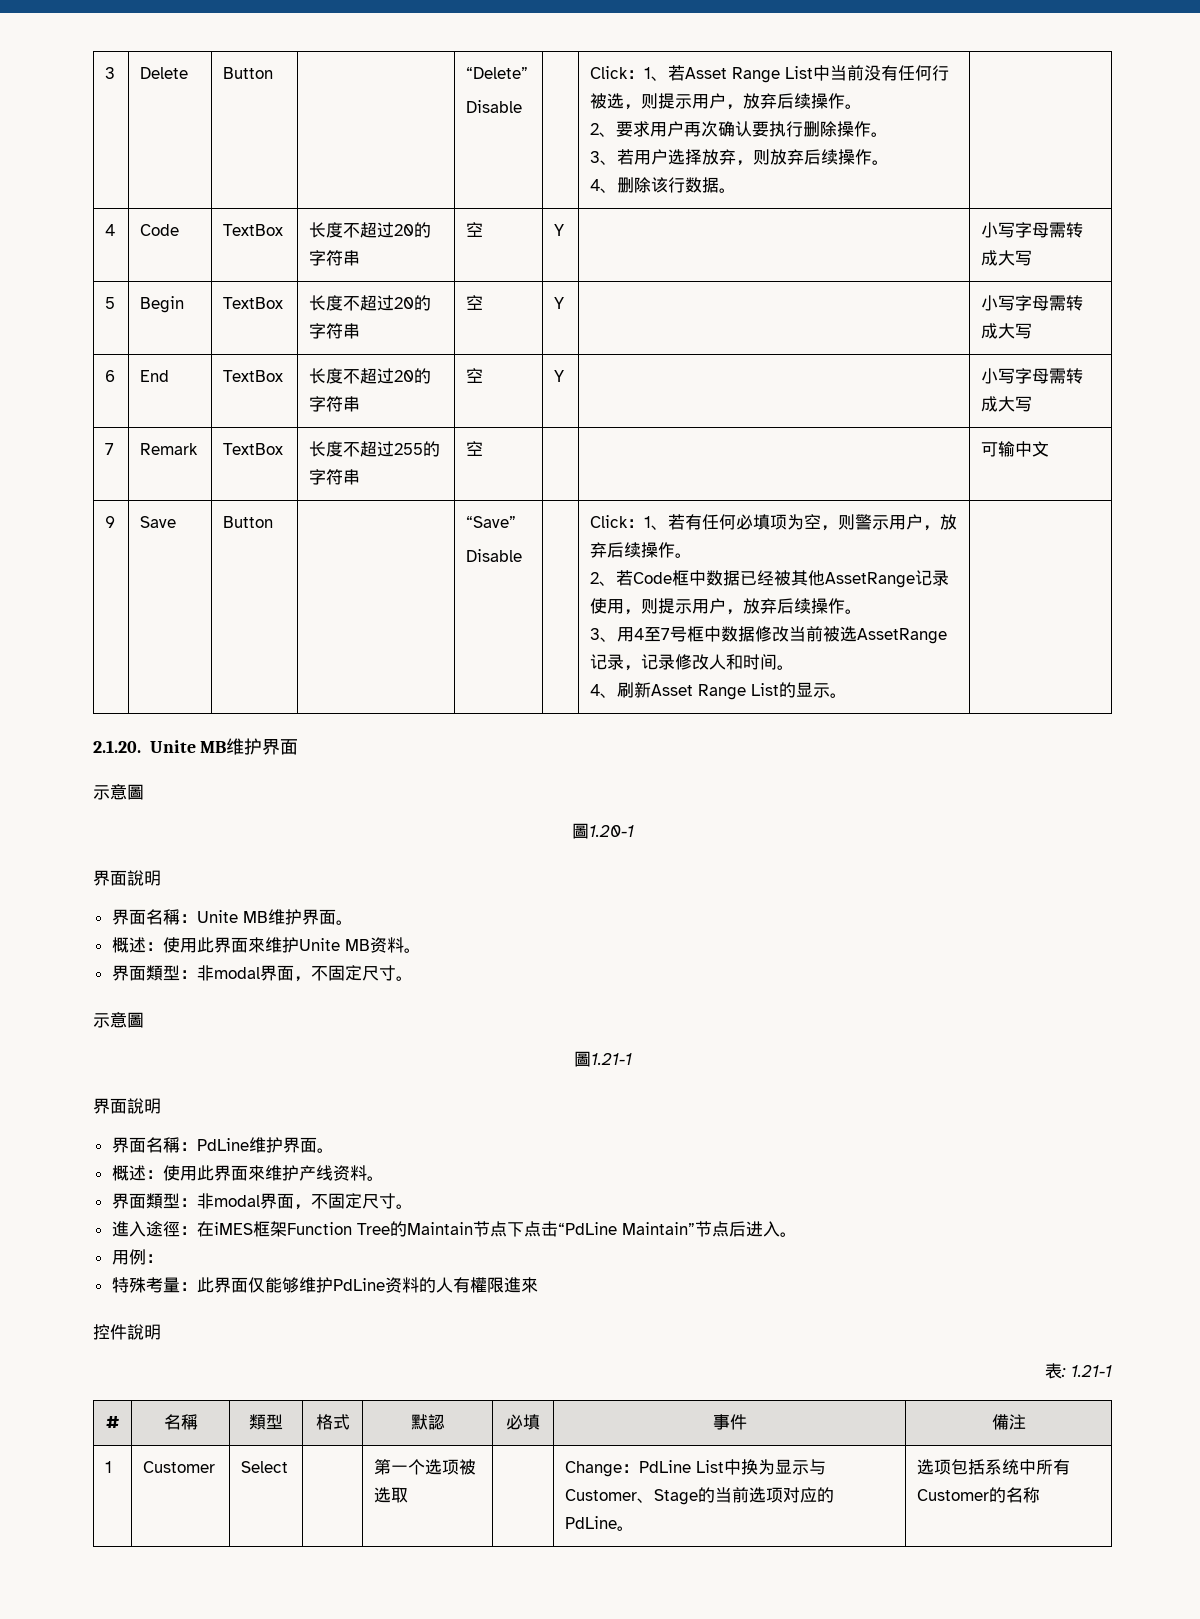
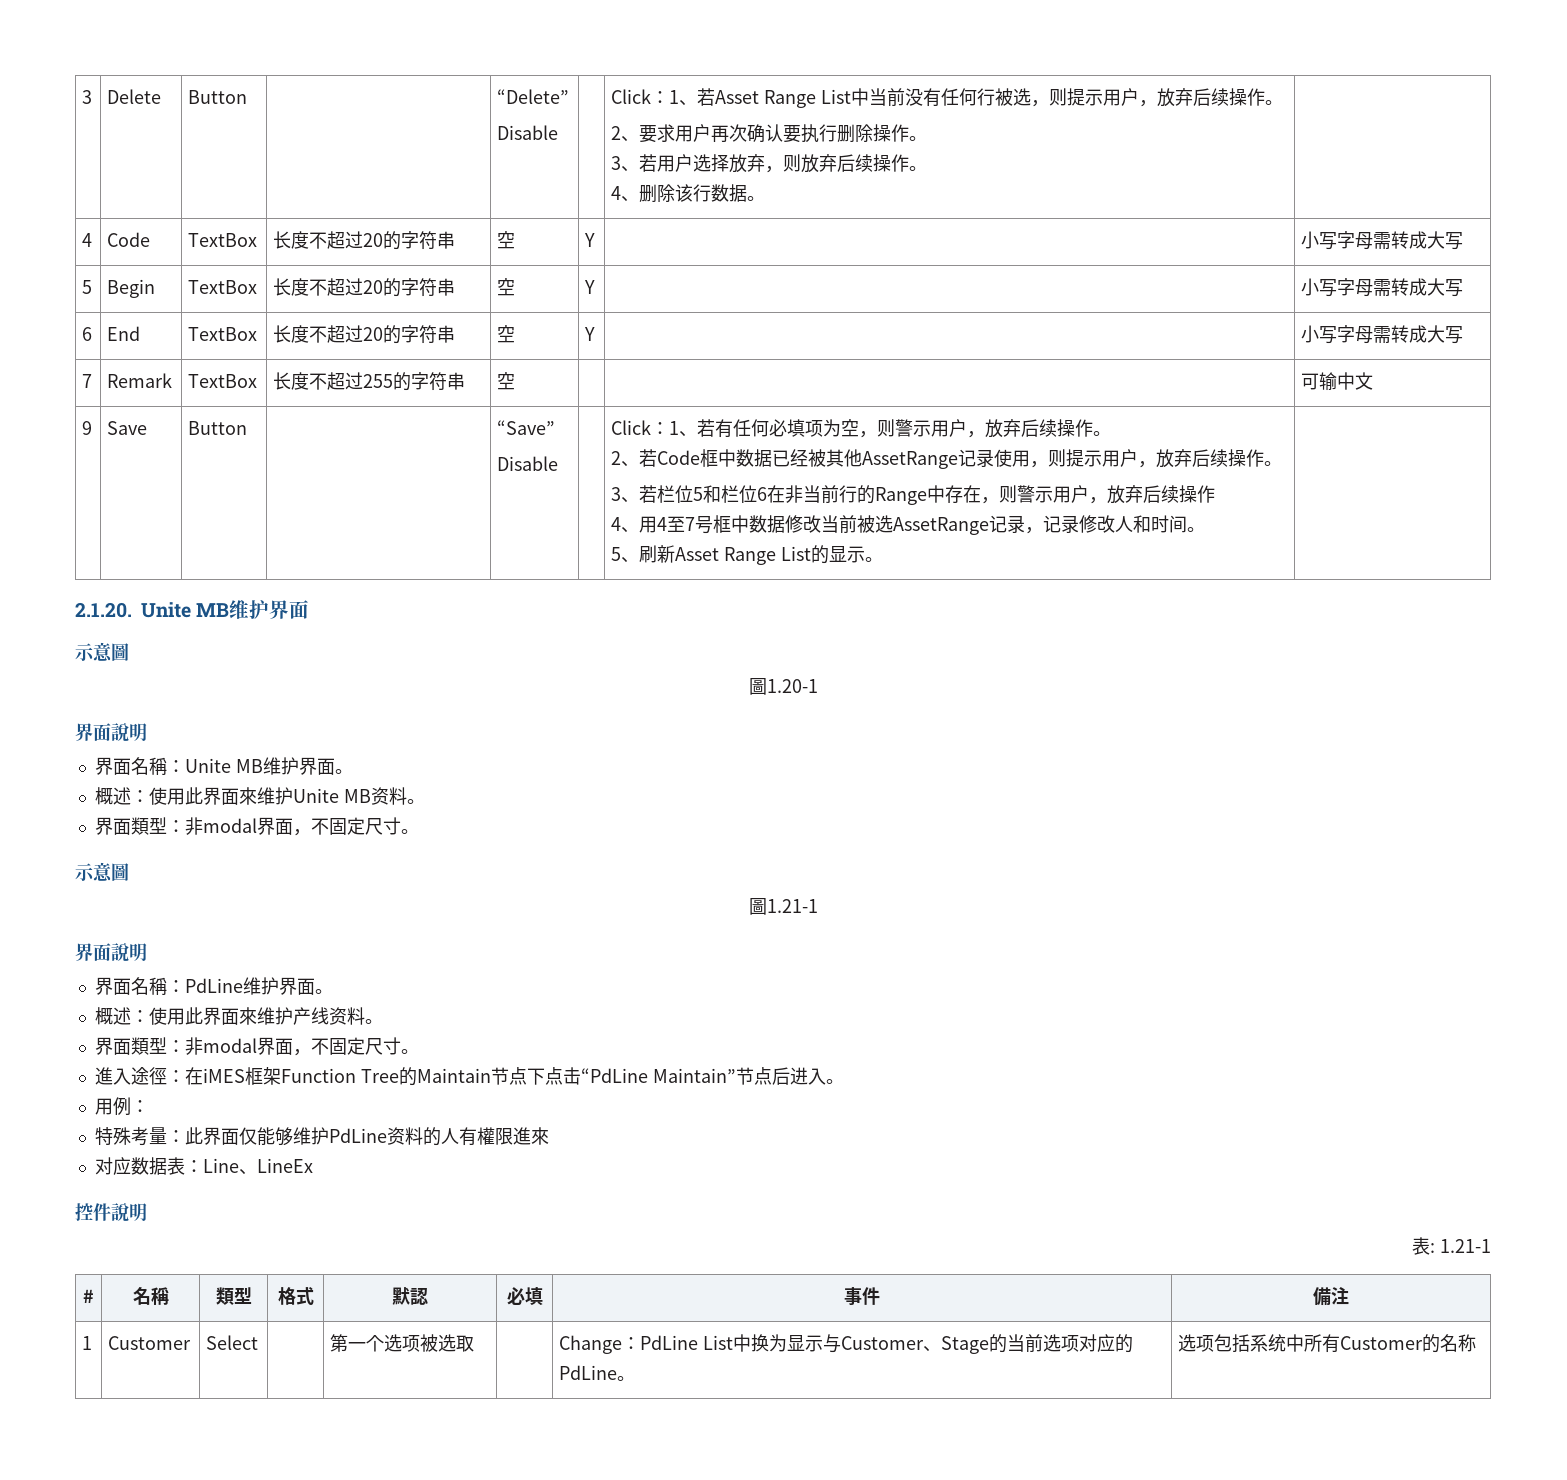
- 3、用4至7号框中数据修改当前被选AssetRange记录，记录修改人和时间。
+ 3、若栏位5和栏位6在非当前行的Range中存在，则警示用户，放弃后续操作
+ 4、用4至7号框中数据修改当前被选AssetRange记录，记录修改人和时间。
- 4、刷新Asset Range List的显示。
+ 5、刷新Asset Range List的显示。
+ 对应数据表：Line、LineEx

